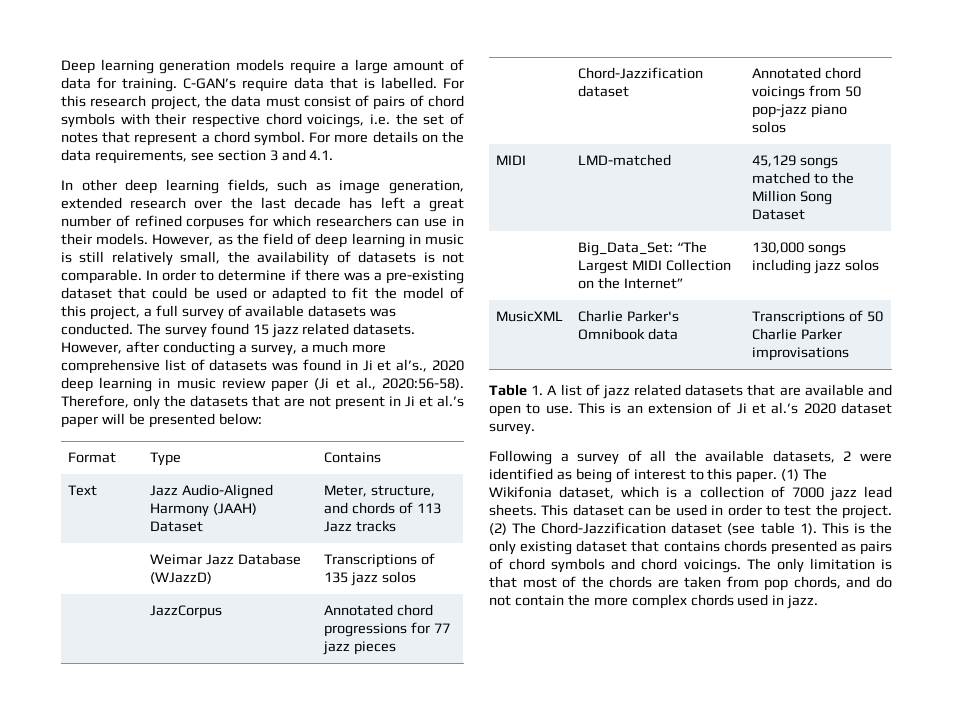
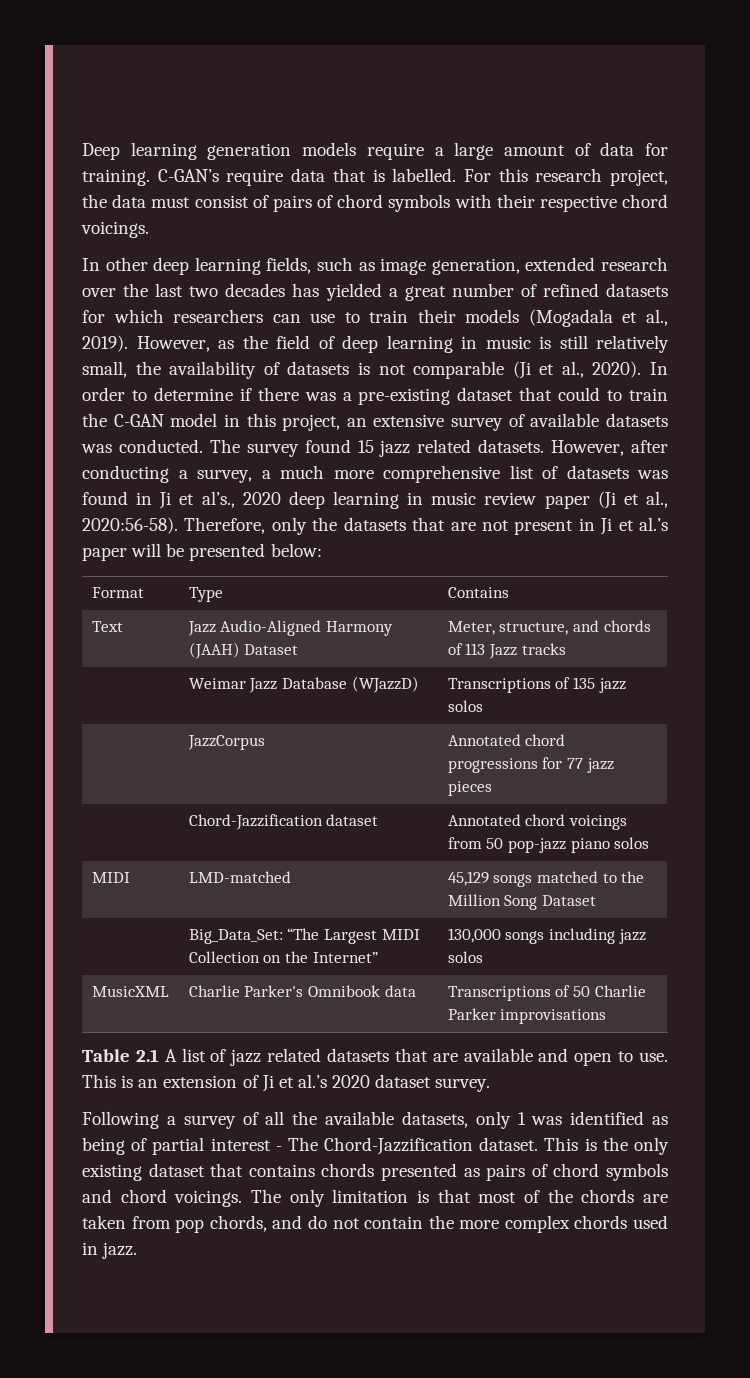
- For this research project, the data must consist of pairs of chord symbols with their respective chord voicings, i.e. the set of notes that represent a chord symbol. For more details on the data requirements, see section 3 and 4.1.
+ For this research project, the data must consist of pairs of chord symbols with their respective chord voicings.
- In other deep learning fields, such as image generation, extended research over the last decade has left a great number of refined corpuses for which researchers can use in their models.
+ In other deep learning fields, such as image generation, extended research over the last two decades has yielded a great number of refined datasets for which researchers can use to train their models (Mogadala et al., 2019).
- However, as the field of deep learning in music is still relatively small, the availability of datasets is not comparable.
+ However, as the field of deep learning in music is still relatively small, the availability of datasets is not comparable (Ji et al., 2020).
- In order to determine if there was a pre-existing dataset that could be used or adapted to fit the model of this project, a full survey of available datasets was conducted.
+ In order to determine if there was a pre-existing dataset that could to train the C-GAN model in this project, an extensive survey of available datasets was conducted.
- Table 1. A list of jazz related datasets that are available and open to use.
+ Table 2.1 A list of jazz related datasets that are available and open to use.
- Following a survey of all the available datasets, 2 were identified as being of interest to this paper. (1) The Wikifonia dataset, which is a collection of 7000 jazz lead sheets. This dataset can be used in order to test the project. (2) The Chord-Jazzification dataset (see table 1).
+ Following a survey of all the available datasets, only 1 was identified as being of partial interest - The Chord-Jazzification dataset.

